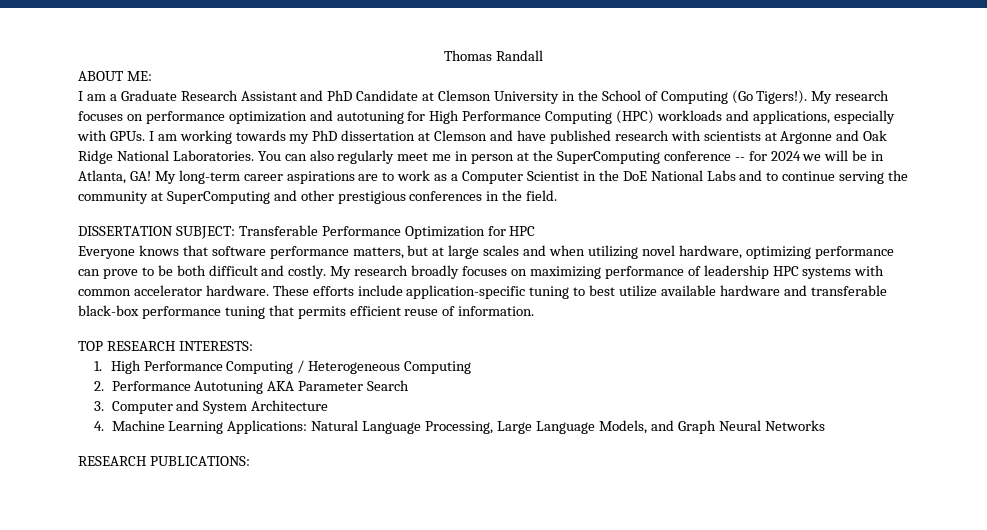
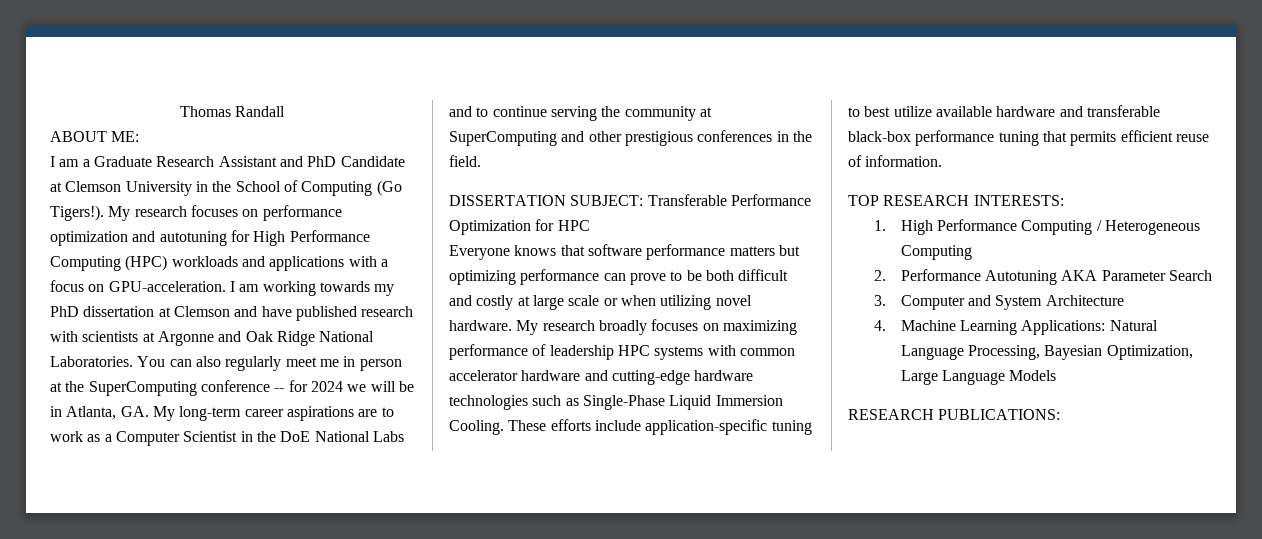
- My research focuses on performance optimization and autotuning for High Performance Computing (HPC) workloads and applications, especially with GPUs.
+ My research focuses on performance optimization and autotuning for High Performance Computing (HPC) workloads and applications with a focus on GPU-acceleration.
- You can also regularly meet me in person at the SuperComputing conference -- for 2024 we will be in Atlanta, GA! My long-term career aspirations are to work as a Computer Scientist in the DoE National Labs and to continue serving the community at SuperComputing and other prestigious conferences in the field.
+ You can also regularly meet me in person at the SuperComputing conference -- for 2024 we will be in Atlanta, GA. My long-term career aspirations are to work as a Computer Scientist in the DoE National Labs and to continue serving the community at SuperComputing and other prestigious conferences in the field.
- Everyone knows that software performance matters, but at large scales and when utilizing novel hardware, optimizing performance can prove to be both difficult and costly.
+ Everyone knows that software performance matters but optimizing performance can prove to be both difficult and costly at large scale or when utilizing novel hardware.
- My research broadly focuses on maximizing performance of leadership HPC systems with common accelerator hardware.
+ My research broadly focuses on maximizing performance of leadership HPC systems with common accelerator hardware and cutting-edge hardware technologies such as Single-Phase Liquid Immersion Cooling.
- 4. Machine Learning Applications: Natural Language Processing, Large Language Models, and Graph Neural Networks
+ 4. Machine Learning Applications: Natural Language Processing, Bayesian Optimization, Large Language Models

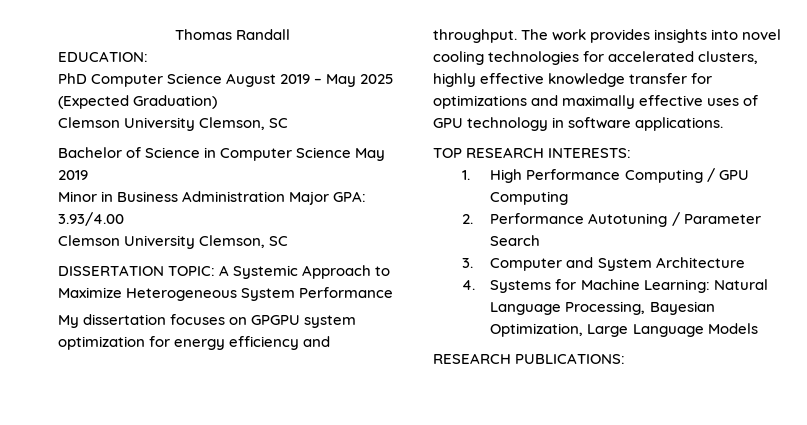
- ABOUT ME:
- I am a Graduate Research Assistant and PhD Candidate at Clemson University in the School of Computing (Go Tigers!). My research focuses on performance optimization and autotuning for High Performance Computing (HPC) workloads and applications with a focus on GPU-acceleration. I am working towards my PhD dissertation at Clemson and have published research with scientists at Argonne and Oak Ridge National Laboratories. You can also regularly meet me in person at the SuperComputing conference -- for 2024 we will be in Atlanta, GA. My long-term career aspirations are to work as a Computer Scientist in the DoE National Labs and to continue serving the community at SuperComputing and other prestigious conferences in the field.
- DISSERTATION SUBJECT: Transferable Performance Optimization for HPC
- Everyone knows that software performance matters but optimizing performance can prove to be both difficult and costly at large scale or when utilizing novel hardware. My research broadly focuses on maximizing performance of leadership HPC systems with common accelerator hardware and cutting-edge hardware technologies such as Single-Phase Liquid Immersion Cooling. These efforts include application-specific tuning to best utilize available hardware and transferable black-box performance tuning that permits efficient reuse of information.
+ EDUCATION:
+ PhD Computer Science August 2019 – May 2025 (Expected Graduation)
+ Clemson University Clemson, SC
+ Bachelor of Science in Computer Science May 2019
+ Minor in Business Administration Major GPA: 3.93/4.00
+ Clemson University Clemson, SC
+ DISSERTATION TOPIC: A Systemic Approach to Maximize Heterogeneous System Performance
+ My dissertation focuses on GPGPU system optimization for energy efficiency and throughput. The work provides insights into novel cooling technologies for accelerated clusters, highly effective knowledge transfer for optimizations and maximally effective uses of GPU technology in software applications.
- 1. High Performance Computing / Heterogeneous Computing
+ 1. High Performance Computing / GPU Computing
- 2. Performance Autotuning AKA Parameter Search
+ 2. Performance Autotuning / Parameter Search
- 4. Machine Learning Applications: Natural Language Processing, Bayesian Optimization, Large Language Models
+ 4. Systems for Machine Learning: Natural Language Processing, Bayesian Optimization, Large Language Models

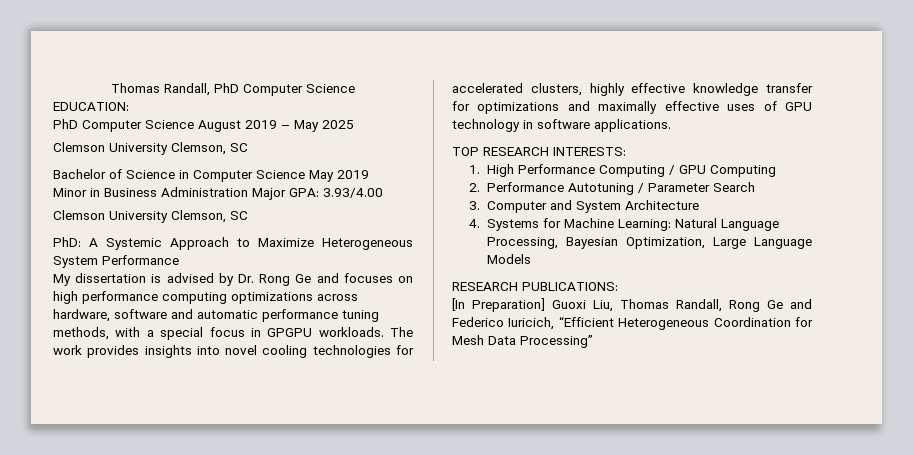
- Thomas Randall
+ Thomas Randall, PhD Computer Science
- PhD Computer Science August 2019 – May 2025 (Expected Graduation)
+ PhD Computer Science August 2019 – May 2025
- DISSERTATION TOPIC: A Systemic Approach to Maximize Heterogeneous System Performance
+ PhD: A Systemic Approach to Maximize Heterogeneous System Performance
- My dissertation focuses on GPGPU system optimization for energy efficiency and throughput.
+ My dissertation is advised by Dr. Rong Ge and focuses on high performance computing optimizations across hardware, software and automatic performance tuning methods, with a special focus in GPGPU workloads.
+ [In Preparation] Guoxi Liu, Thomas Randall, Rong Ge and Federico Iuricich, “Efficient Heterogeneous Coordination for Mesh Data Processing”

